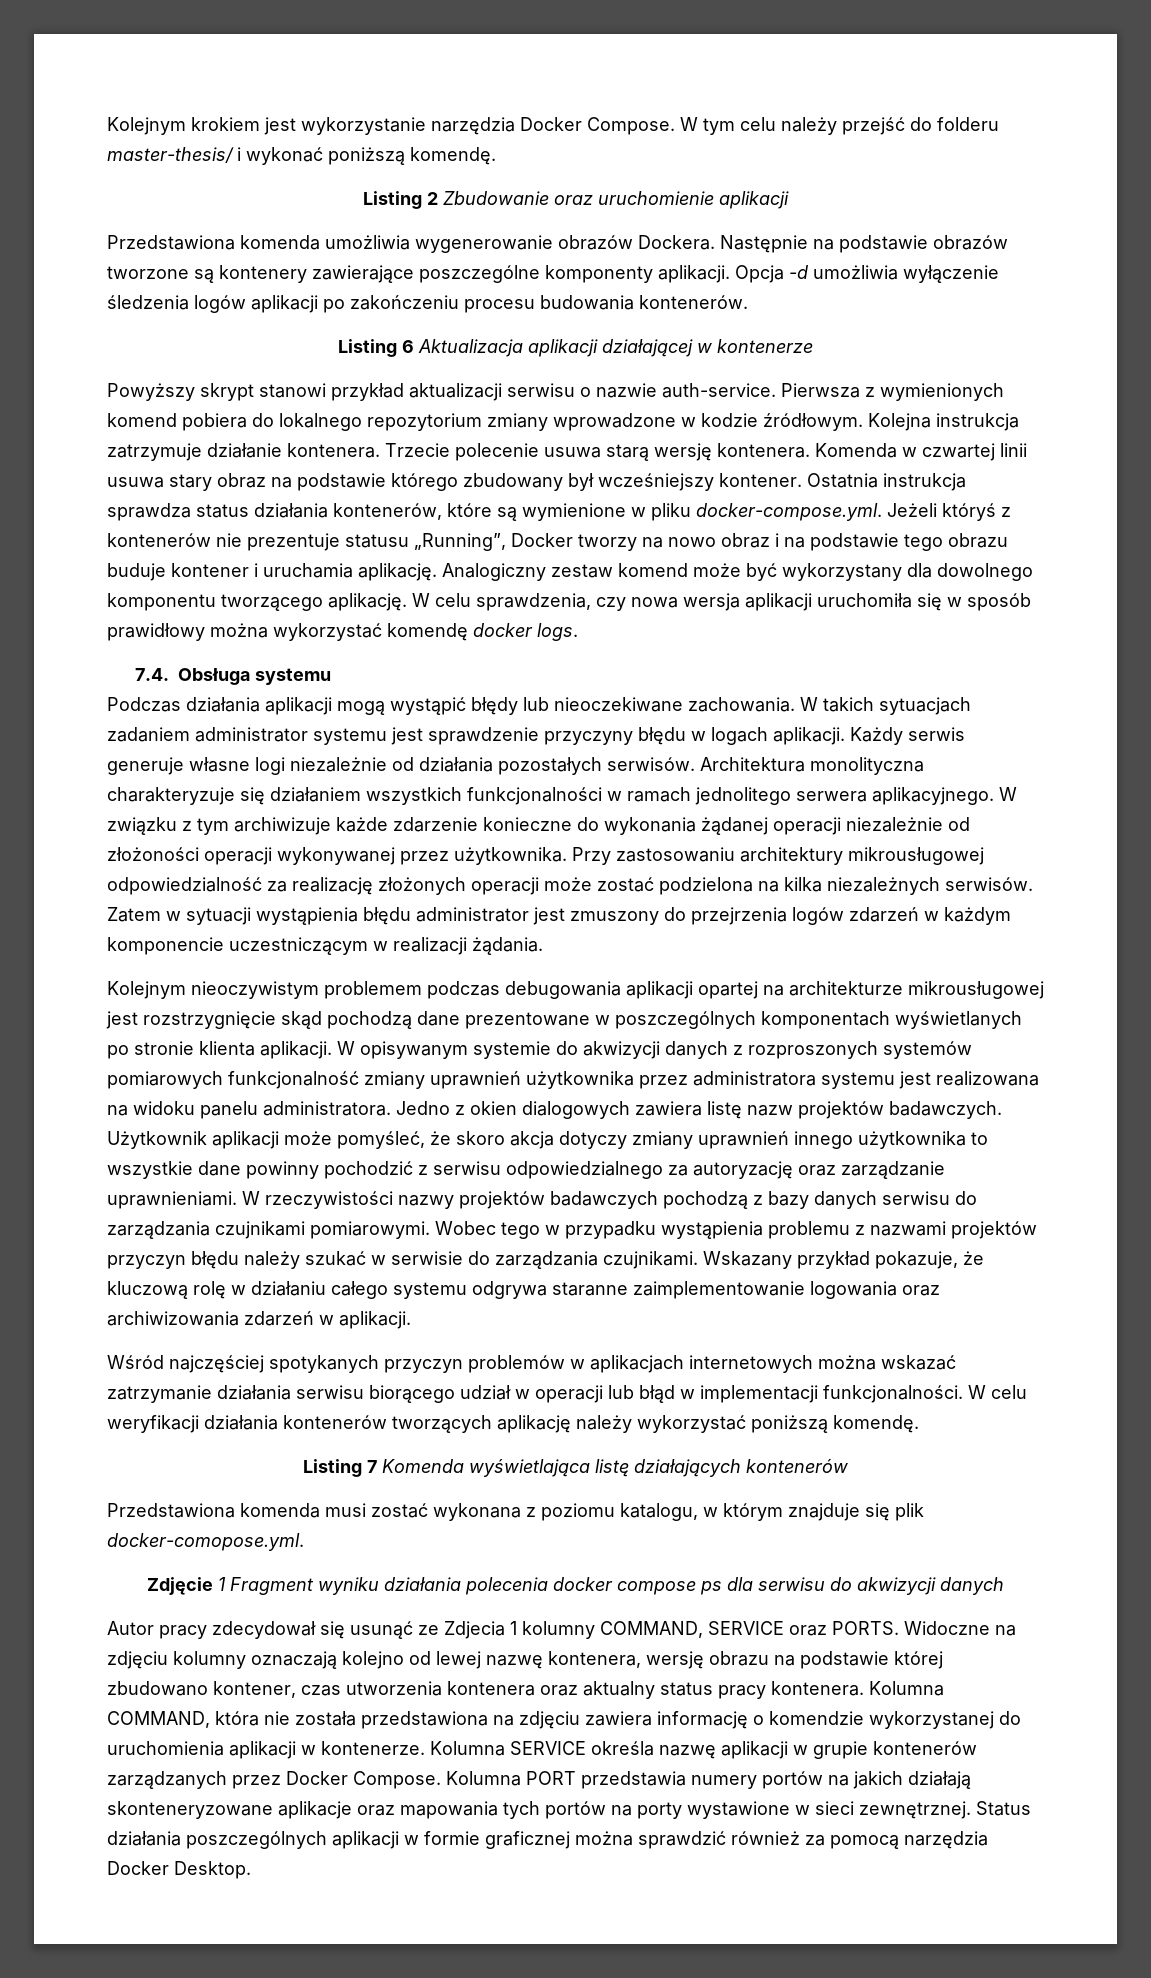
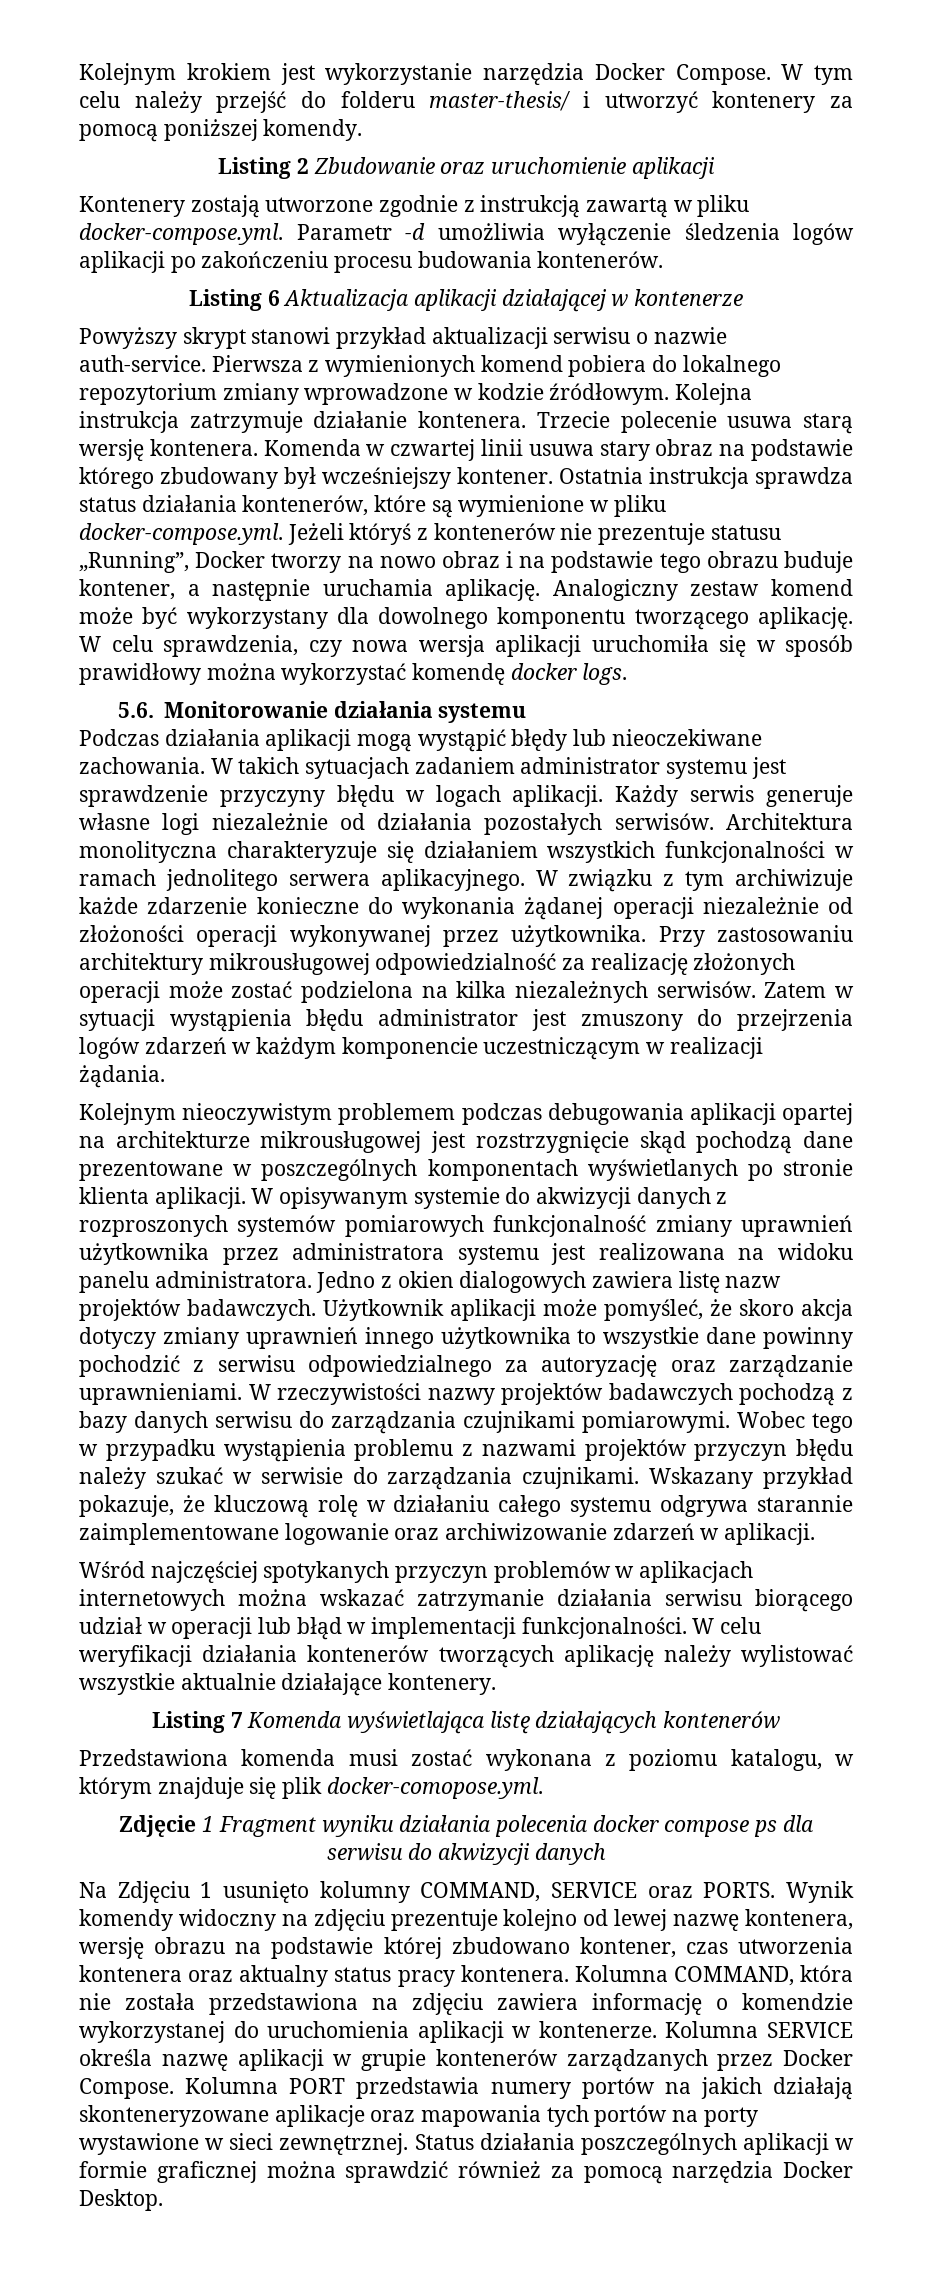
- W tym celu należy przejść do folderu master-thesis/ i wykonać poniższą komendę.
+ W tym celu należy przejść do folderu master-thesis/ i utworzyć kontenery za pomocą poniższej komendy.
- Przedstawiona komenda umożliwia wygenerowanie obrazów Dockera. Następnie na podstawie obrazów tworzone są kontenery zawierające poszczególne komponenty aplikacji. Opcja -d umożliwia wyłączenie śledzenia logów aplikacji po zakończeniu procesu budowania kontenerów.
+ Kontenery zostają utworzone zgodnie z instrukcją zawartą w pliku docker-compose.yml. Parametr -d umożliwia wyłączenie śledzenia logów aplikacji po zakończeniu procesu budowania kontenerów.
- Ostatnia instrukcja sprawdza status działania kontenerów, które są wymienione w pliku docker-compose.yml. Jeżeli któryś z kontenerów nie prezentuje statusu „Running”, Docker tworzy na nowo obraz i na podstawie tego obrazu buduje kontener i uruchamia aplikację.
+ Ostatnia instrukcja sprawdza status działania kontenerów, które są wymienione w pliku docker-compose.yml. Jeżeli któryś z kontenerów nie prezentuje statusu „Running”, Docker tworzy na nowo obraz i na podstawie tego obrazu buduje kontener, a następnie uruchamia aplikację.
- 7.4. Obsługa systemu
+ 5.6. Monitorowanie działania systemu
- Wskazany przykład pokazuje, że kluczową rolę w działaniu całego systemu odgrywa staranne zaimplementowanie logowania oraz archiwizowania zdarzeń w aplikacji.
+ Wskazany przykład pokazuje, że kluczową rolę w działaniu całego systemu odgrywa starannie zaimplementowane logowanie oraz archiwizowanie zdarzeń w aplikacji.
- W celu weryfikacji działania kontenerów tworzących aplikację należy wykorzystać poniższą komendę.
+ W celu weryfikacji działania kontenerów tworzących aplikację należy wylistować wszystkie aktualnie działające kontenery.
- Autor pracy zdecydował się usunąć ze Zdjecia 1 kolumny COMMAND, SERVICE oraz PORTS.
+ Na Zdjęciu 1 usunięto kolumny COMMAND, SERVICE oraz PORTS.
- Widoczne na zdjęciu kolumny oznaczają kolejno od lewej nazwę kontenera, wersję obrazu na podstawie której zbudowano kontener, czas utworzenia kontenera oraz aktualny status pracy kontenera.
+ Wynik komendy widoczny na zdjęciu prezentuje kolejno od lewej nazwę kontenera, wersję obrazu na podstawie której zbudowano kontener, czas utworzenia kontenera oraz aktualny status pracy kontenera.

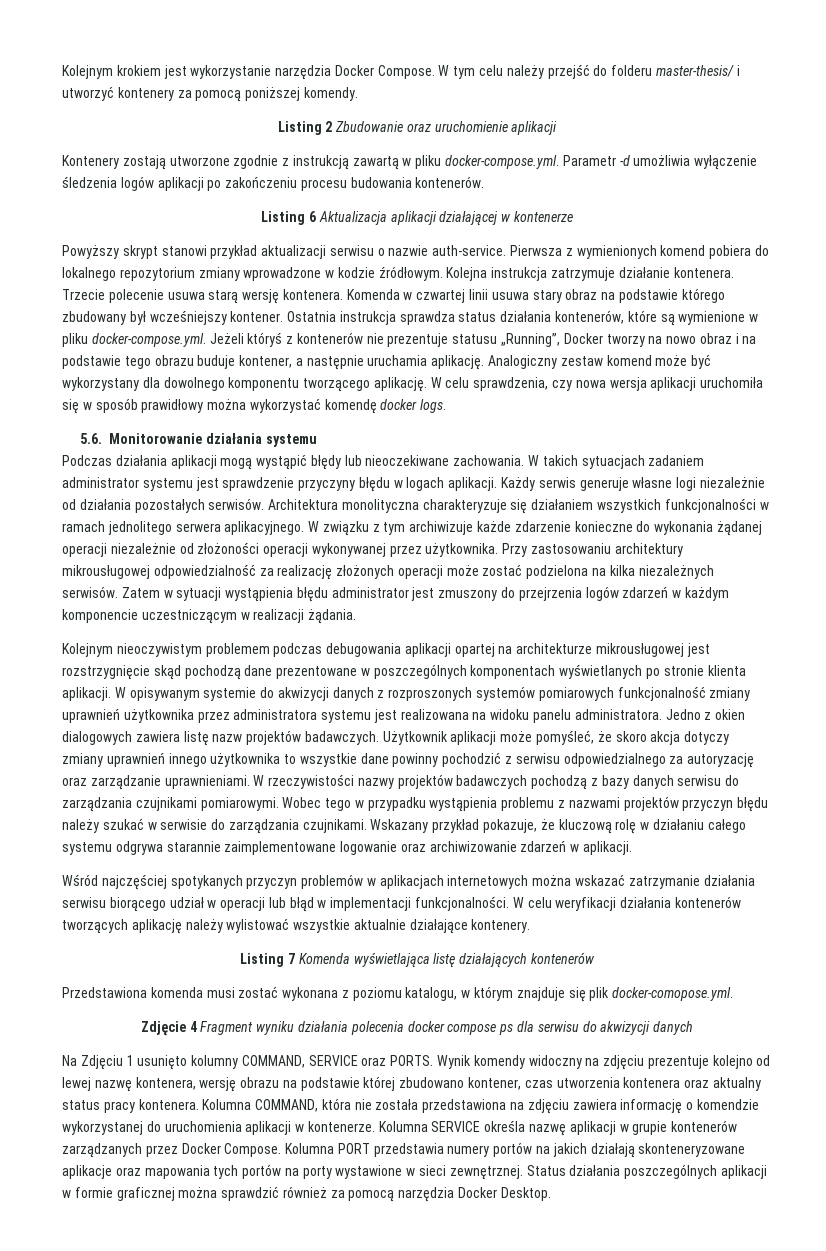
- Zdjęcie 1 Fragment wyniku działania polecenia docker compose ps dla serwisu do akwizycji danych
+ Zdjęcie 4 Fragment wyniku działania polecenia docker compose ps dla serwisu do akwizycji danych

